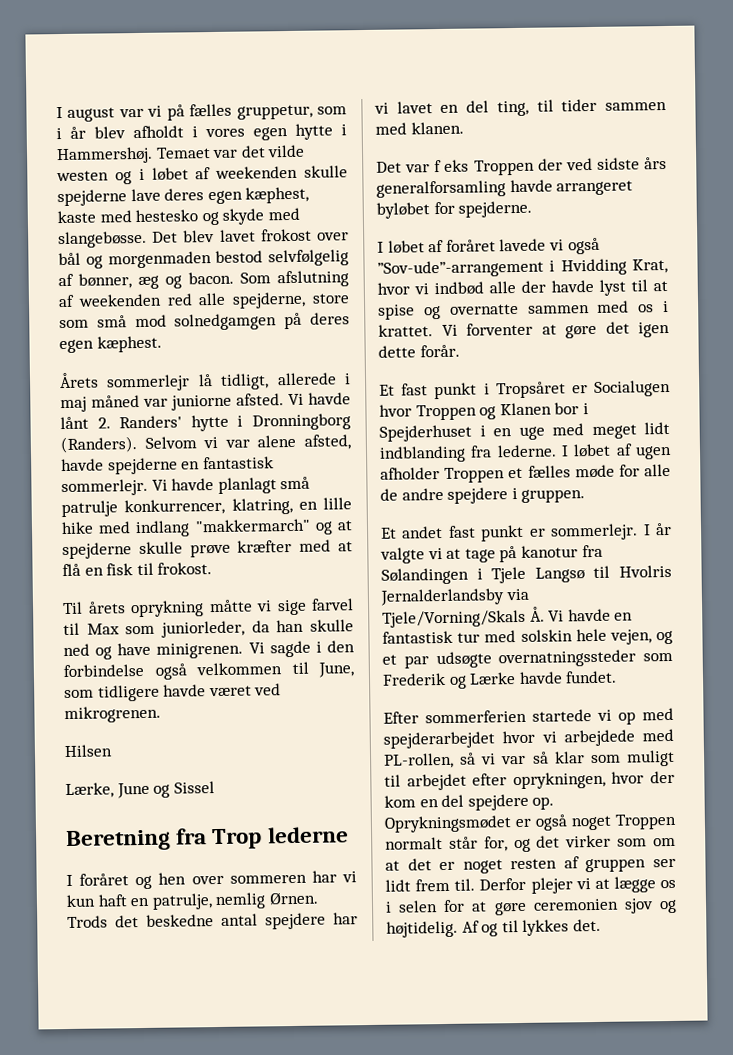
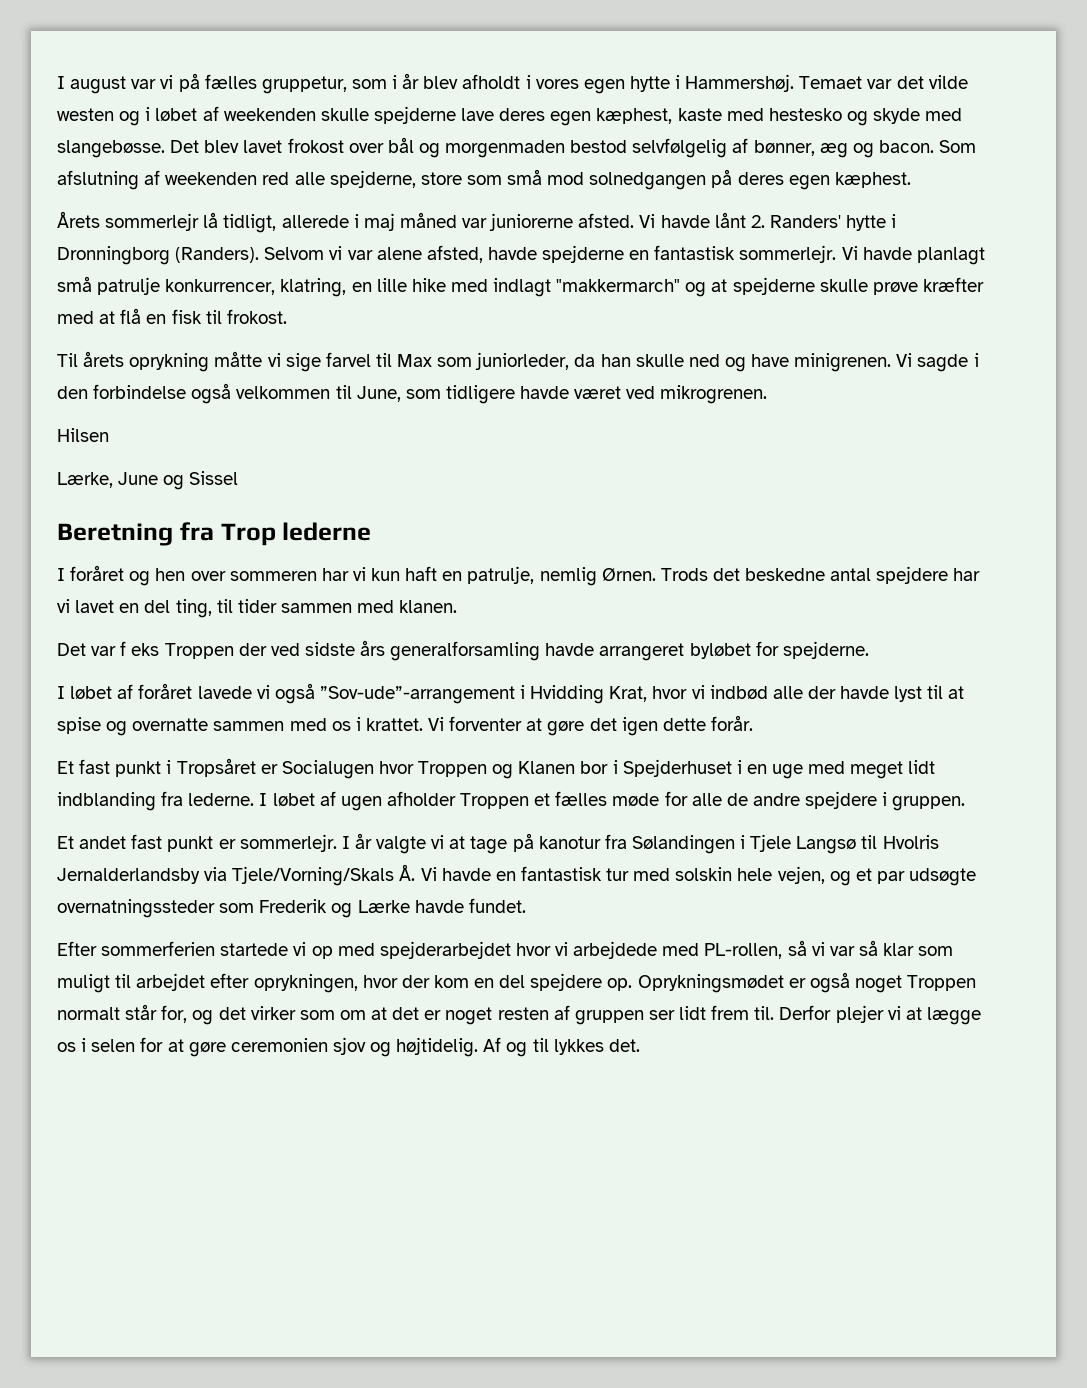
- Som afslutning af weekenden red alle spejderne, store som små mod solnedgamgen på deres egen kæphest.
+ Som afslutning af weekenden red alle spejderne, store som små mod solnedgangen på deres egen kæphest.
- Årets sommerlejr lå tidligt, allerede i maj måned var juniorne afsted.
+ Årets sommerlejr lå tidligt, allerede i maj måned var juniorerne afsted.
- Vi havde planlagt små patrulje konkurrencer, klatring, en lille hike med indlang "makkermarch" og at spejderne skulle prøve kræfter med at flå en fisk til frokost.
+ Vi havde planlagt små patrulje konkurrencer, klatring, en lille hike med indlagt "makkermarch" og at spejderne skulle prøve kræfter med at flå en fisk til frokost.

